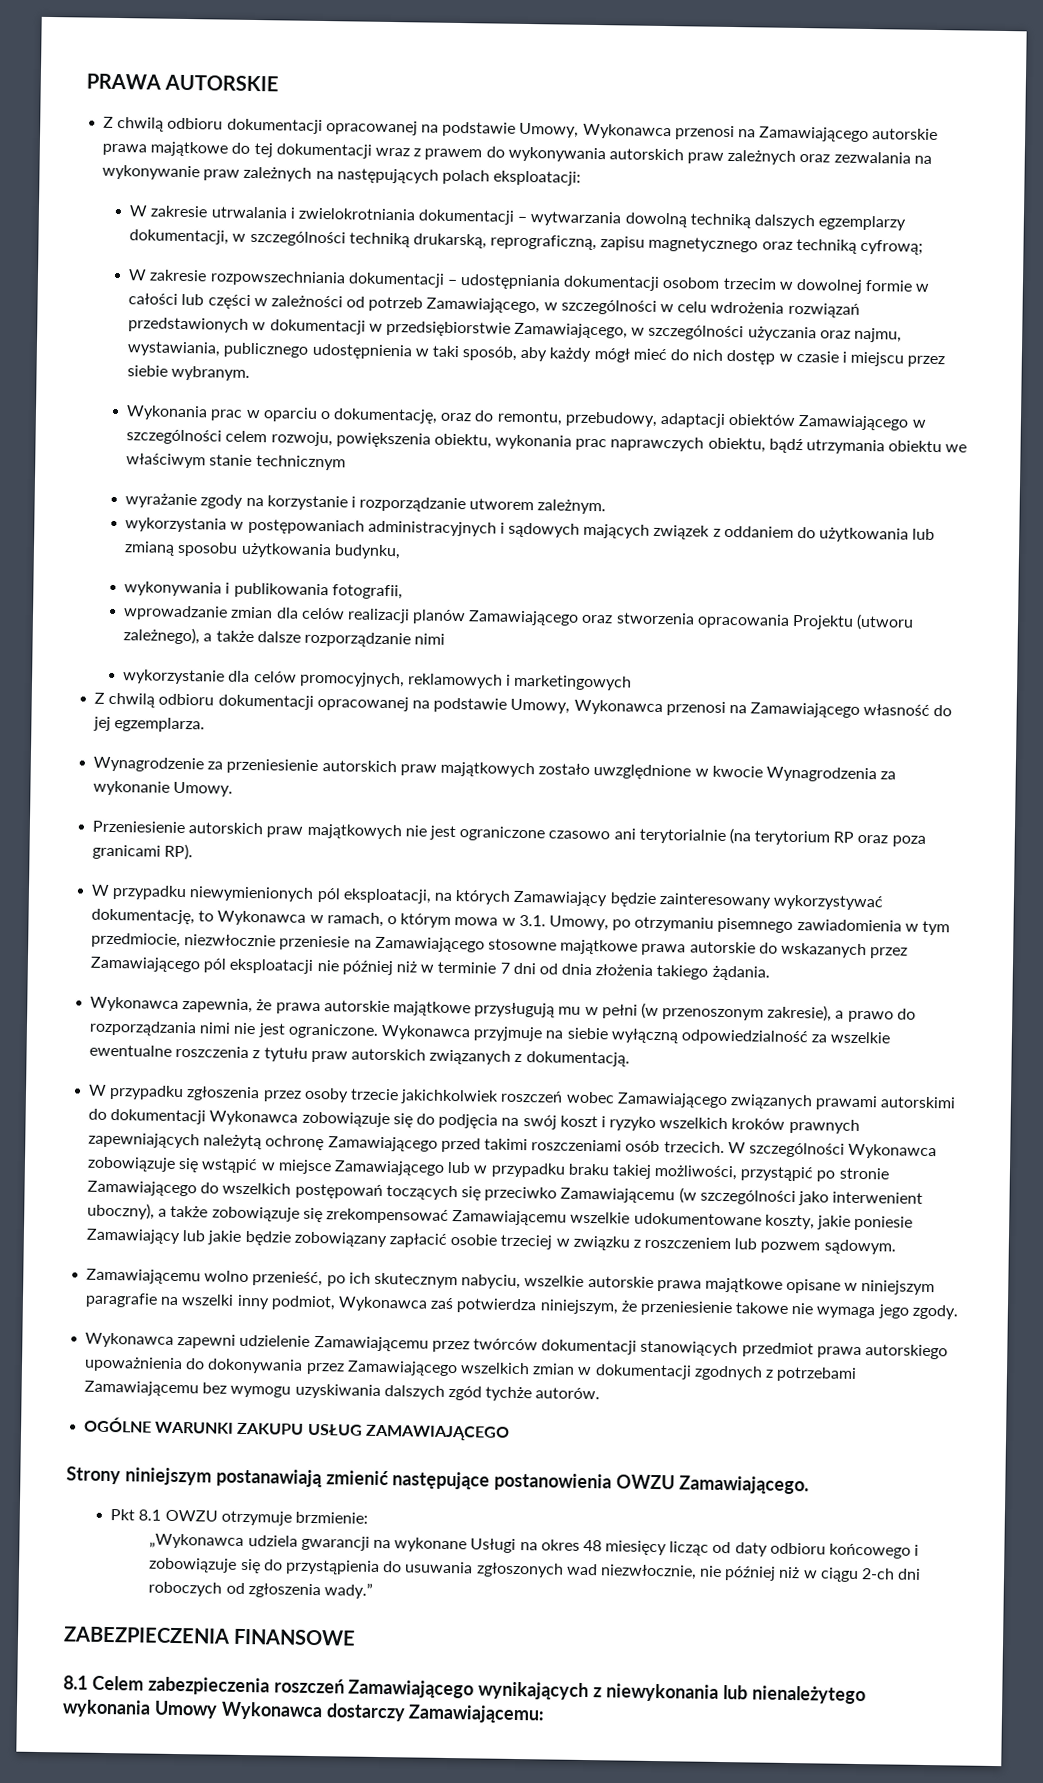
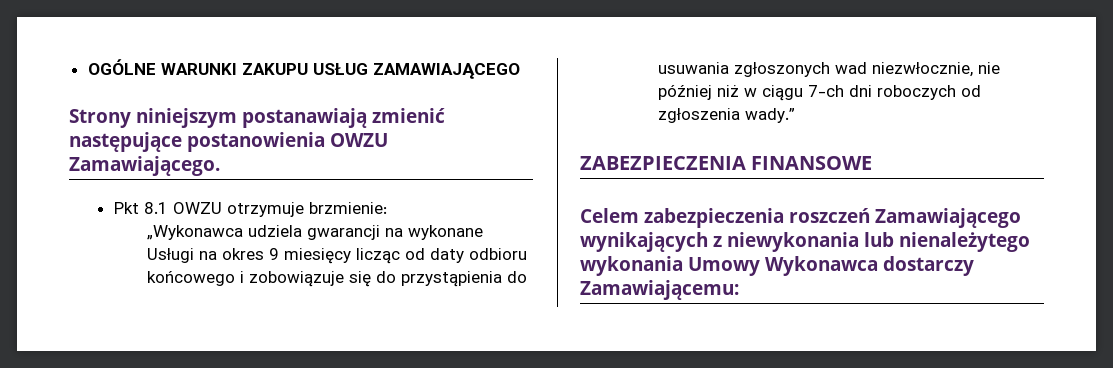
- PRAWA AUTORSKIE
- Z chwilą odbioru dokumentacji opracowanej na podstawie Umowy, Wykonawca przenosi na Zamawiającego autorskie prawa majątkowe do tej dokumentacji wraz z prawem do wykonywania autorskich praw zależnych oraz zezwalania na wykonywanie praw zależnych na następujących polach eksploatacji:
- W zakresie utrwalania i zwielokrotniania dokumentacji – wytwarzania dowolną techniką dalszych egzemplarzy dokumentacji, w szczególności techniką drukarską, reprograficzną, zapisu magnetycznego oraz techniką cyfrową;
- W zakresie rozpowszechniania dokumentacji – udostępniania dokumentacji osobom trzecim w dowolnej formie w całości lub części w zależności od potrzeb Zamawiającego, w szczególności w celu wdrożenia rozwiązań przedstawionych w dokumentacji w przedsiębiorstwie Zamawiającego, w szczególności użyczania oraz najmu, wystawiania, publicznego udostępnienia w taki sposób, aby każdy mógł mieć do nich dostęp w czasie i miejscu przez siebie wybranym.
- Wykonania prac w oparciu o dokumentację, oraz do remontu, przebudowy, adaptacji obiektów Zamawiającego w szczególności celem rozwoju, powiększenia obiektu, wykonania prac naprawczych obiektu, bądź utrzymania obiektu we właściwym stanie technicznym
- wyrażanie zgody na korzystanie i rozporządzanie utworem zależnym.
- wykorzystania w postępowaniach administracyjnych i sądowych mających związek z oddaniem do użytkowania lub zmianą sposobu użytkowania budynku,
- wykonywania i publikowania fotografii,
- wprowadzanie zmian dla celów realizacji planów Zamawiającego oraz stworzenia opracowania Projektu (utworu zależnego), a także dalsze rozporządzanie nimi
- wykorzystanie dla celów promocyjnych, reklamowych i marketingowych
- Z chwilą odbioru dokumentacji opracowanej na podstawie Umowy, Wykonawca przenosi na Zamawiającego własność do jej egzemplarza.
- Wynagrodzenie za przeniesienie autorskich praw majątkowych zostało uwzględnione w kwocie Wynagrodzenia za wykonanie Umowy.
- Przeniesienie autorskich praw majątkowych nie jest ograniczone czasowo ani terytorialnie (na terytorium RP oraz poza granicami RP).
- W przypadku niewymienionych pól eksploatacji, na których Zamawiający będzie zainteresowany wykorzystywać dokumentację, to Wykonawca w ramach, o którym mowa w 3.1. Umowy, po otrzymaniu pisemnego zawiadomienia w tym przedmiocie, niezwłocznie przeniesie na Zamawiającego stosowne majątkowe prawa autorskie do wskazanych przez Zamawiającego pól eksploatacji nie później niż w terminie 7 dni od dnia złożenia takiego żądania.
- Wykonawca zapewnia, że prawa autorskie majątkowe przysługują mu w pełni (w przenoszonym zakresie), a prawo do rozporządzania nimi nie jest ograniczone. Wykonawca przyjmuje na siebie wyłączną odpowiedzialność za wszelkie ewentualne roszczenia z tytułu praw autorskich związanych z dokumentacją.
- W przypadku zgłoszenia przez osoby trzecie jakichkolwiek roszczeń wobec Zamawiającego związanych prawami autorskimi do dokumentacji Wykonawca zobowiązuje się do podjęcia na swój koszt i ryzyko wszelkich kroków prawnych zapewniających należytą ochronę Zamawiającego przed takimi roszczeniami osób trzecich. W szczególności Wykonawca zobowiązuje się wstąpić w miejsce Zamawiającego lub w przypadku braku takiej możliwości, przystąpić po stronie Zamawiającego do wszelkich postępowań toczących się przeciwko Zamawiającemu (w szczególności jako interwenient uboczny), a także zobowiązuje się zrekompensować Zamawiającemu wszelkie udokumentowane koszty, jakie poniesie Zamawiający lub jakie będzie zobowiązany zapłacić osobie trzeciej w związku z roszczeniem lub pozwem sądowym.
- Zamawiającemu wolno przenieść, po ich skutecznym nabyciu, wszelkie autorskie prawa majątkowe opisane w niniejszym paragrafie na wszelki inny podmiot, Wykonawca zaś potwierdza niniejszym, że przeniesienie takowe nie wymaga jego zgody.
- Wykonawca zapewni udzielenie Zamawiającemu przez twórców dokumentacji stanowiących przedmiot prawa autorskiego upoważnienia do dokonywania przez Zamawiającego wszelkich zmian w dokumentacji zgodnych z potrzebami Zamawiającemu bez wymogu uzyskiwania dalszych zgód tychże autorów.
- „Wykonawca udziela gwarancji na wykonane Usługi na okres 48 miesięcy licząc od daty odbioru końcowego i zobowiązuje się do przystąpienia do usuwania zgłoszonych wad niezwłocznie, nie później niż w ciągu 2-ch dni roboczych od zgłoszenia wady.”
+ „Wykonawca udziela gwarancji na wykonane Usługi na okres 9 miesięcy licząc od daty odbioru końcowego i zobowiązuje się do przystąpienia do usuwania zgłoszonych wad niezwłocznie, nie później niż w ciągu 7-ch dni roboczych od zgłoszenia wady.”
- 8.1 Celem zabezpieczenia roszczeń Zamawiającego wynikających z niewykonania lub nienależytego wykonania Umowy Wykonawca dostarczy Zamawiającemu:
+ Celem zabezpieczenia roszczeń Zamawiającego wynikających z niewykonania lub nienależytego wykonania Umowy Wykonawca dostarczy Zamawiającemu:

